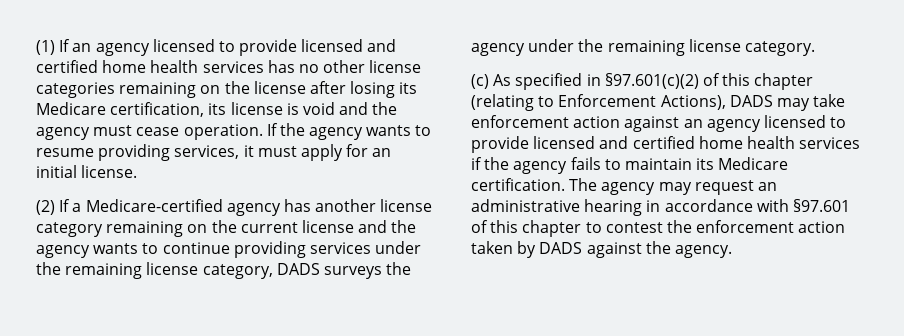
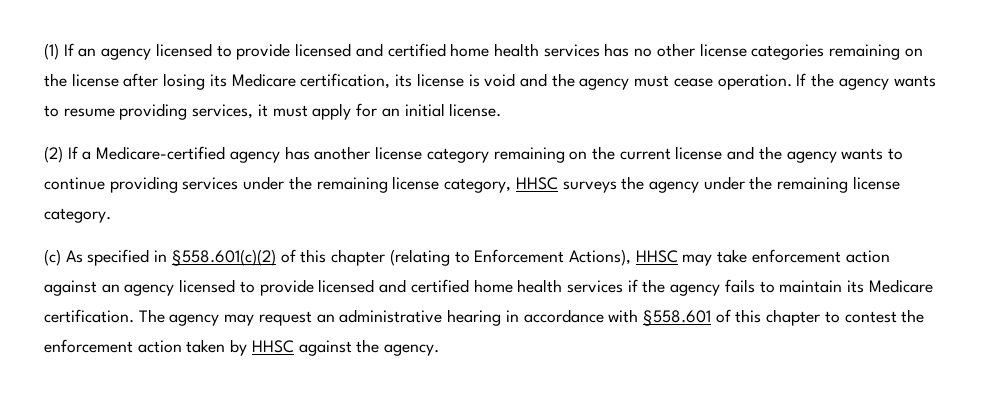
- (2) If a Medicare-certified agency has another license category remaining on the current license and the agency wants to continue providing services under the remaining license category, DADS surveys the agency under the remaining license category.
+ (2) If a Medicare-certified agency has another license category remaining on the current license and the agency wants to continue providing services under the remaining license category, HHSC surveys the agency under the remaining license category.
- (c) As specified in §97.601(c)(2) of this chapter (relating to Enforcement Actions), DADS may take enforcement action against an agency licensed to provide licensed and certified home health services if the agency fails to maintain its Medicare certification.
+ (c) As specified in §558.601(c)(2) of this chapter (relating to Enforcement Actions), HHSC may take enforcement action against an agency licensed to provide licensed and certified home health services if the agency fails to maintain its Medicare certification.
- The agency may request an administrative hearing in accordance with §97.601 of this chapter to contest the enforcement action taken by DADS against the agency.
+ The agency may request an administrative hearing in accordance with §558.601 of this chapter to contest the enforcement action taken by HHSC against the agency.

